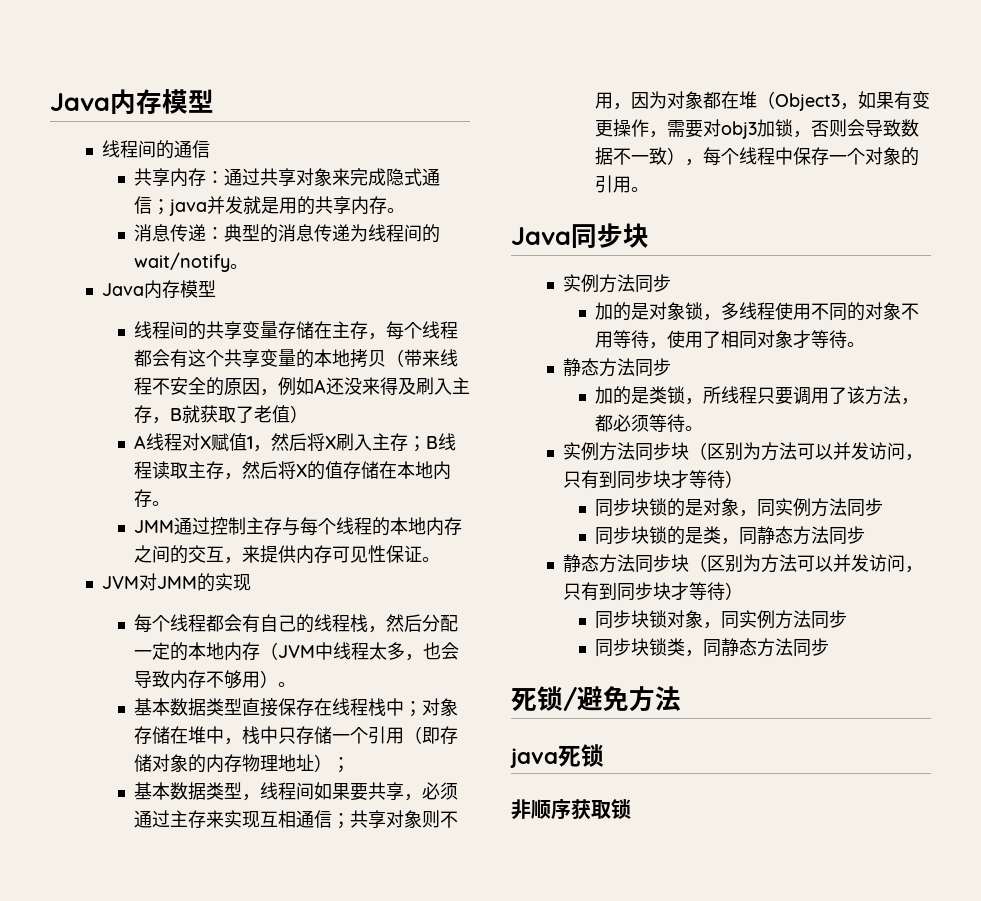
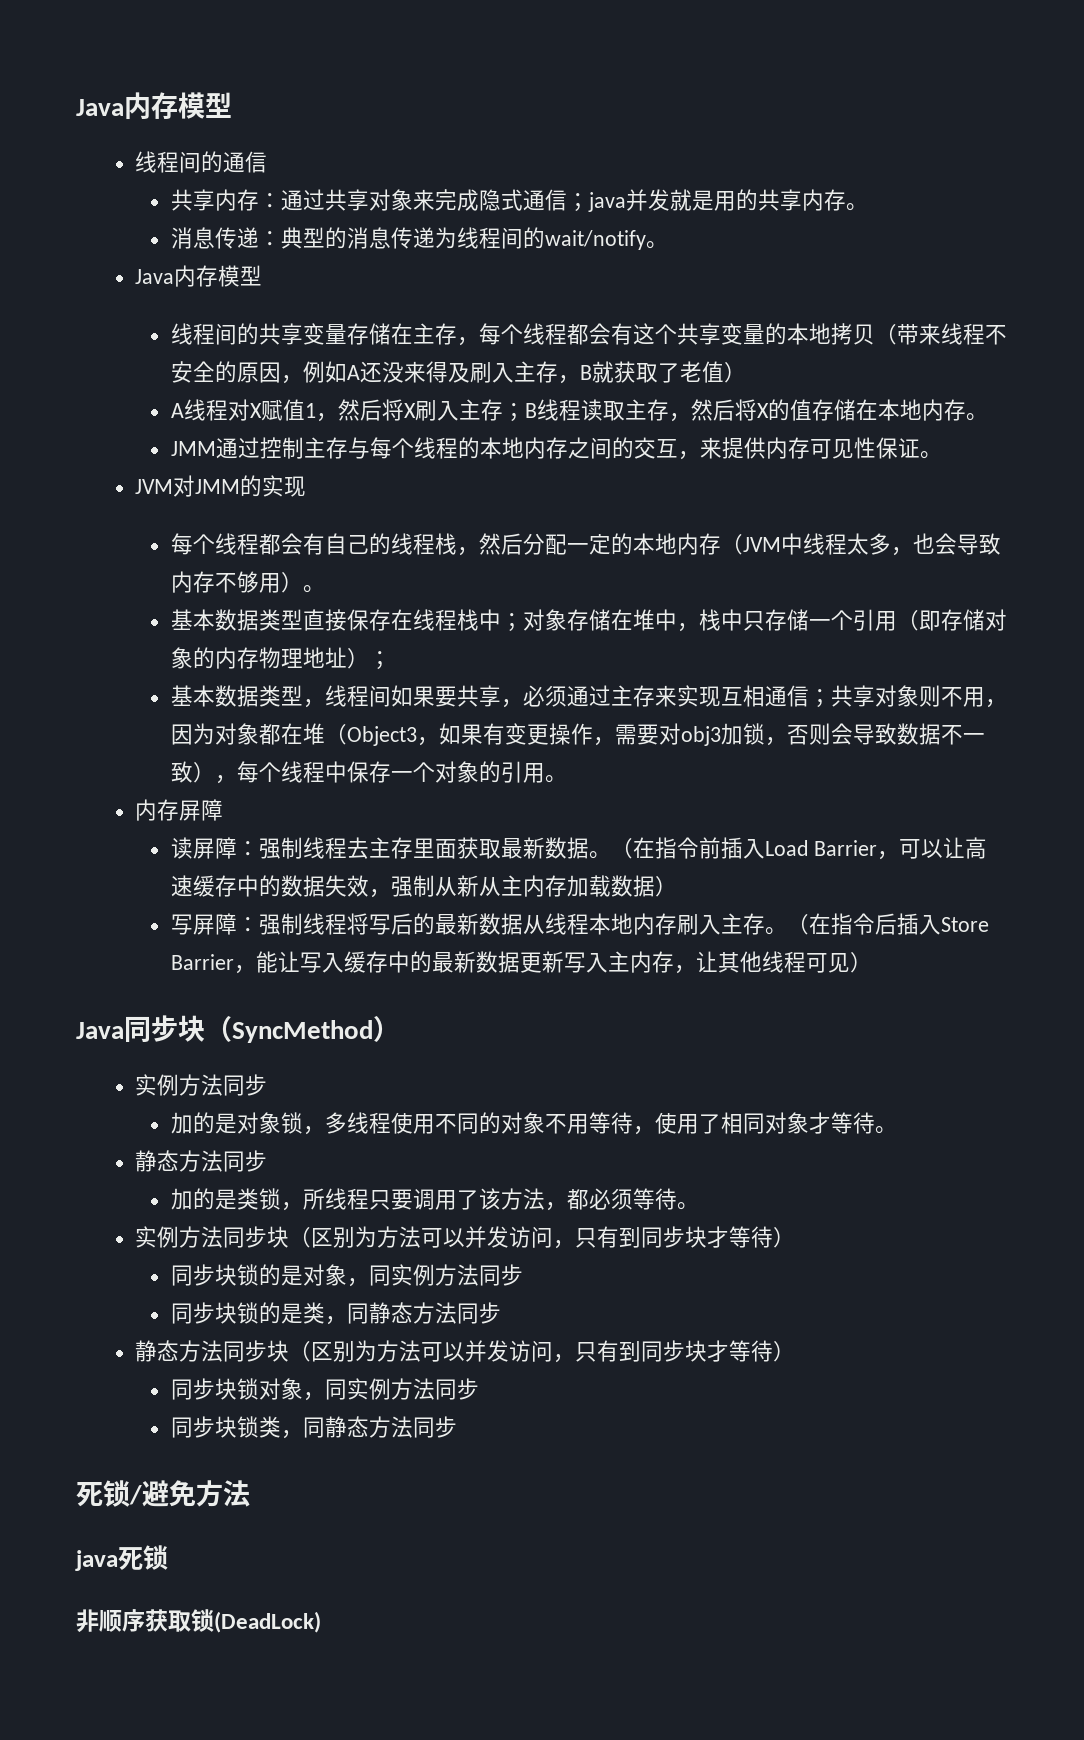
+ 内存屏障
+ 读屏障：强制线程去主存里面获取最新数据。（在指令前插入Load Barrier，可以让高速缓存中的数据失效，强制从新从主内存加载数据）
+ 写屏障：强制线程将写后的最新数据从线程本地内存刷入主存。（在指令后插入Store Barrier，能让写入缓存中的最新数据更新写入主内存，让其他线程可见）
- Java同步块
+ Java同步块（SyncMethod）
- 非顺序获取锁
+ 非顺序获取锁(DeadLock)

